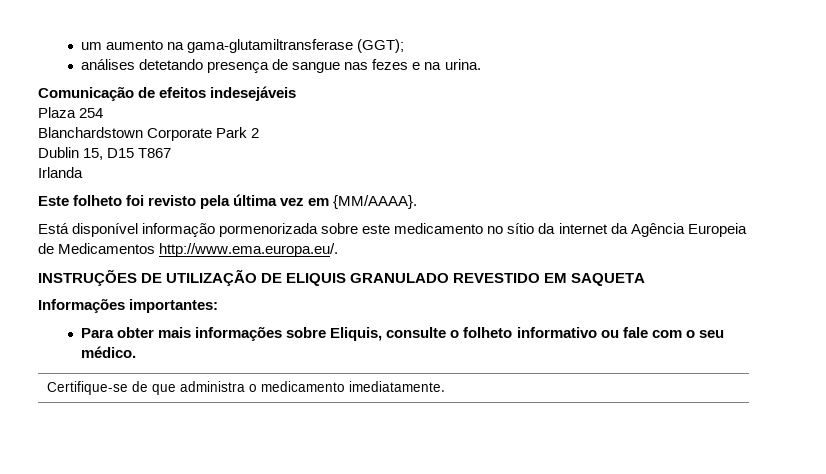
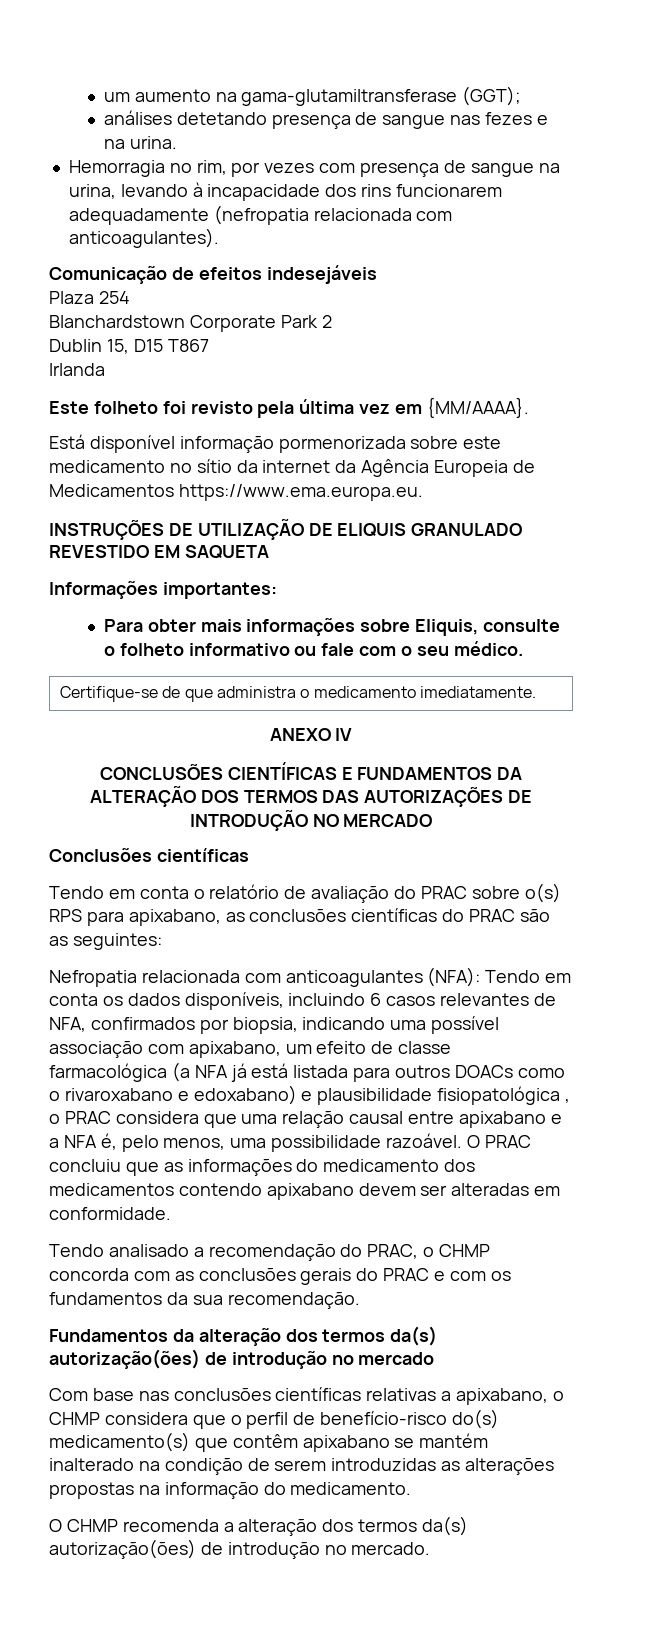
+ Hemorragia no rim, por vezes com presença de sangue na urina, levando à incapacidade dos rins funcionarem adequadamente (nefropatia relacionada com anticoagulantes).
- Está disponível informação pormenorizada sobre este medicamento no sítio da internet da Agência Europeia de Medicamentos http://www.ema.europa.eu/.
+ Está disponível informação pormenorizada sobre este medicamento no sítio da internet da Agência Europeia de Medicamentos https://www.ema.europa.eu.
+ ANEXO IV
+ CONCLUSÕES CIENTÍFICAS E FUNDAMENTOS DA ALTERAÇÃO DOS TERMOS DAS AUTORIZAÇÕES DE INTRODUÇÃO NO MERCADO
+ Conclusões científicas
+ Tendo em conta o relatório de avaliação do PRAC sobre o(s) RPS para apixabano, as conclusões científicas do PRAC são as seguintes:
+ Nefropatia relacionada com anticoagulantes (NFA): Tendo em conta os dados disponíveis, incluindo 6 casos relevantes de NFA, confirmados por biopsia, indicando uma possível associação com apixabano, um efeito de classe farmacológica (a NFA já está listada para outros DOACs como o rivaroxabano e edoxabano) e plausibilidade fisiopatológica , o PRAC considera que uma relação causal entre apixabano e a NFA é, pelo menos, uma possibilidade razoável. O PRAC concluiu que as informações do medicamento dos medicamentos contendo apixabano devem ser alteradas em conformidade.
+ Tendo analisado a recomendação do PRAC, o CHMP concorda com as conclusões gerais do PRAC e com os fundamentos da sua recomendação.
+ Fundamentos da alteração dos termos da(s) autorização(ões) de introdução no mercado
+ Com base nas conclusões científicas relativas a apixabano, o CHMP considera que o perfil de benefício-risco do(s) medicamento(s) que contêm apixabano se mantém inalterado na condição de serem introduzidas as alterações propostas na informação do medicamento.
+ O CHMP recomenda a alteração dos termos da(s) autorização(ões) de introdução no mercado.

